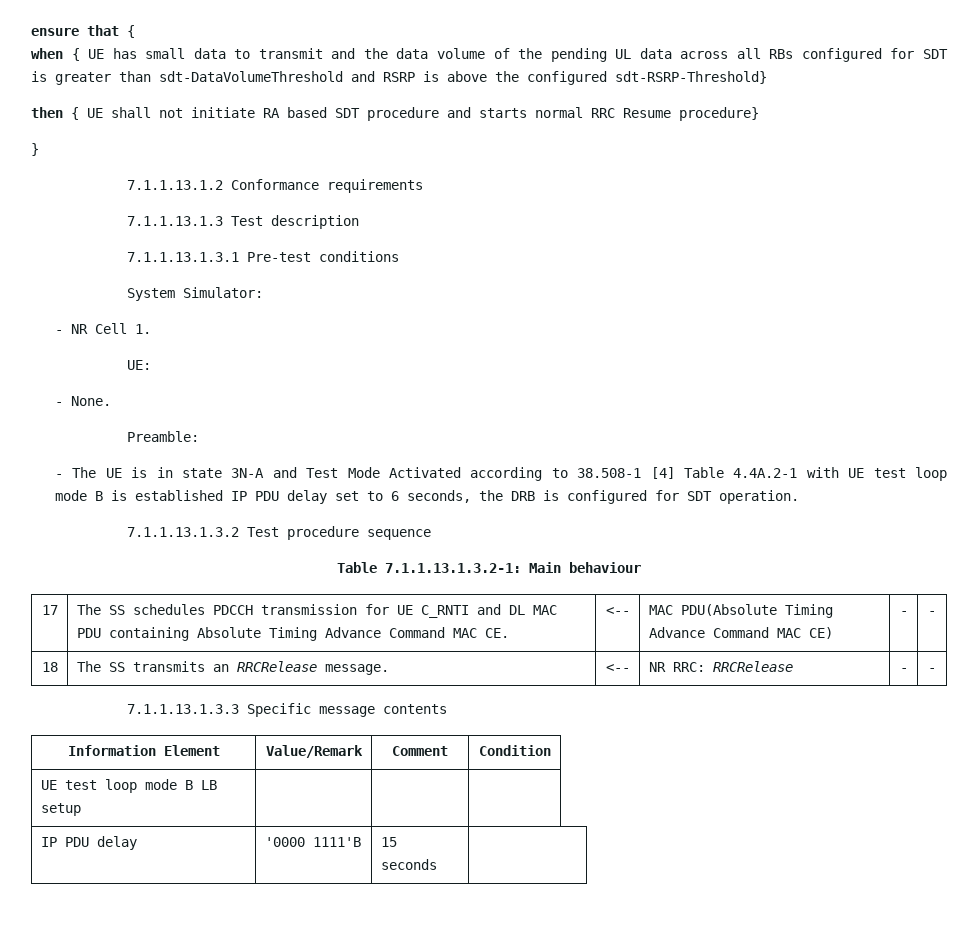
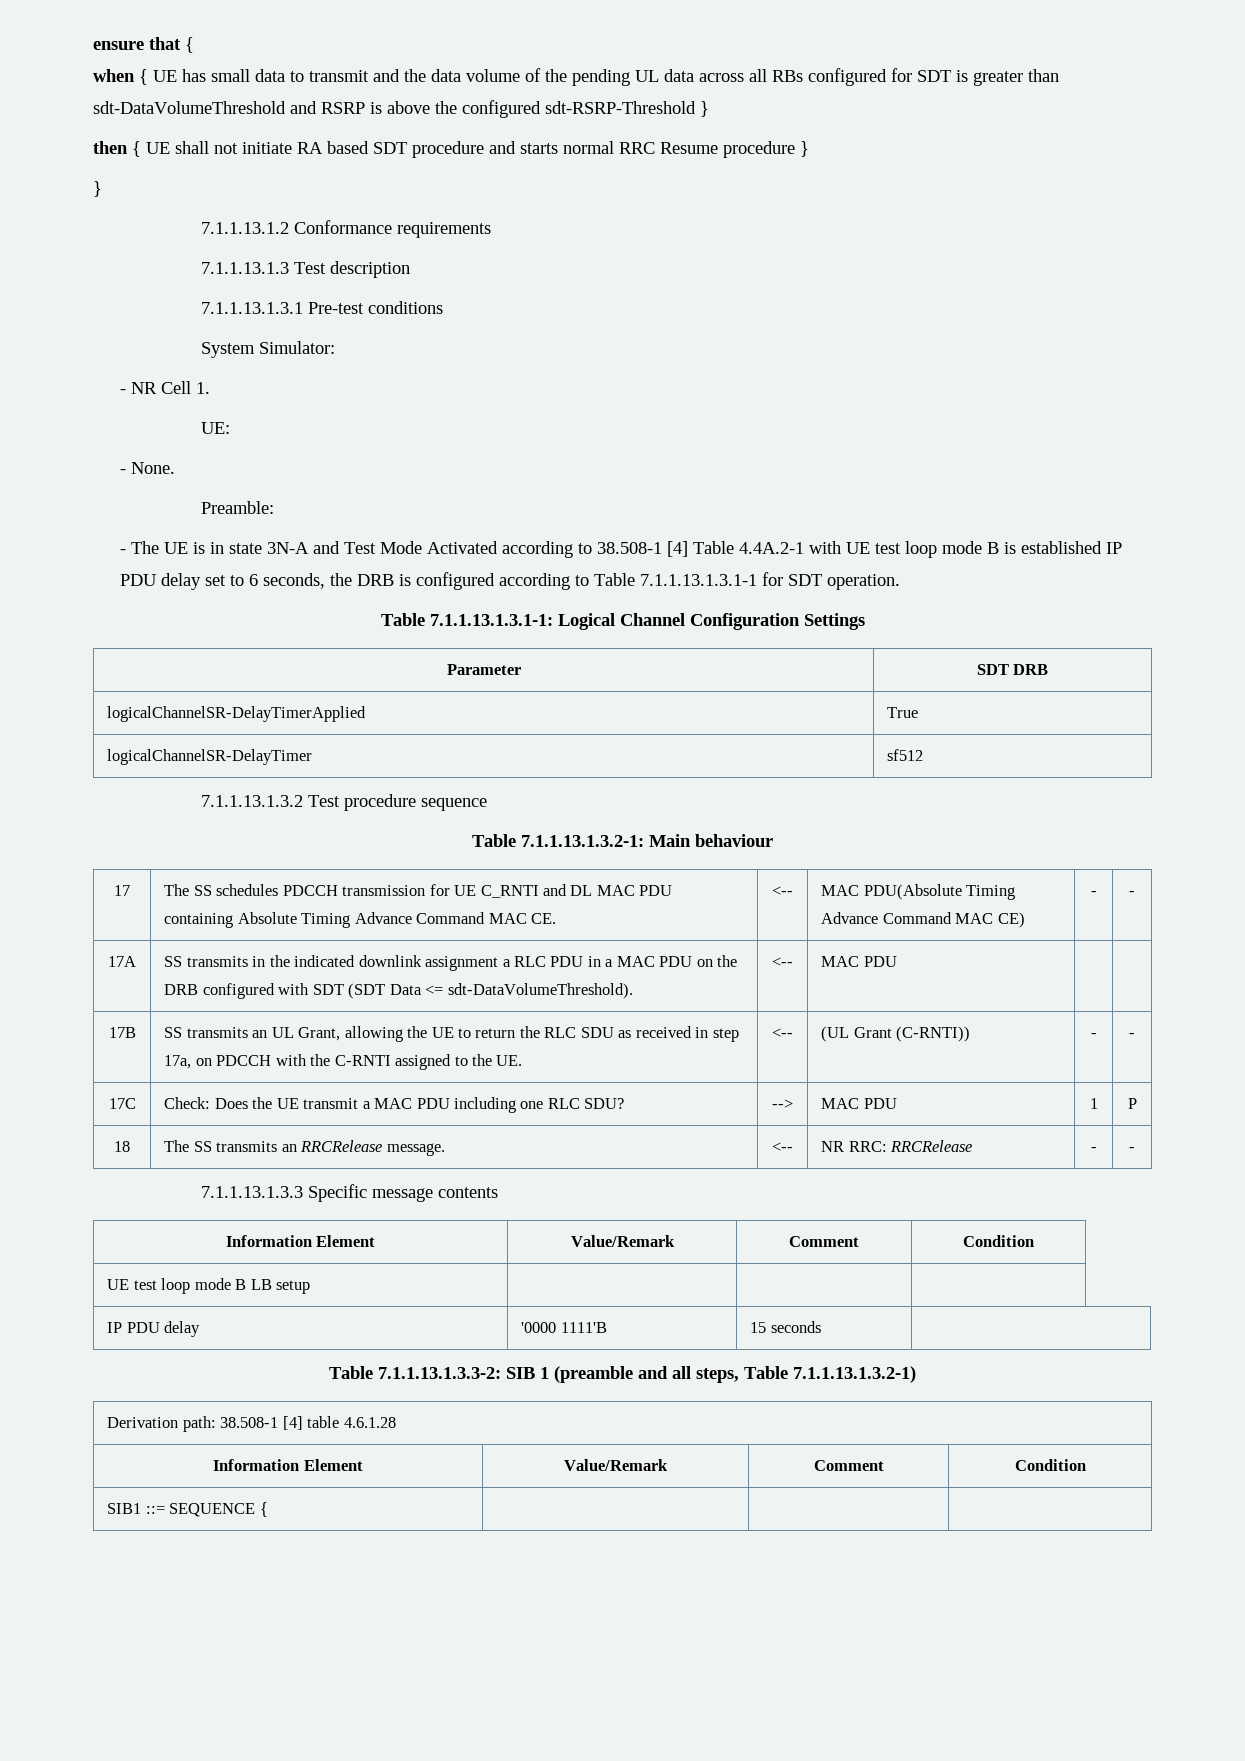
- when { UE has small data to transmit and the data volume of the pending UL data across all RBs configured for SDT is greater than sdt-DataVolumeThreshold and RSRP is above the configured sdt-RSRP-Threshold}
+ when { UE has small data to transmit and the data volume of the pending UL data across all RBs configured for SDT is greater than sdt-DataVolumeThreshold and RSRP is above the configured sdt-RSRP-Threshold }
- then { UE shall not initiate RA based SDT procedure and starts normal RRC Resume procedure}
+ then { UE shall not initiate RA based SDT procedure and starts normal RRC Resume procedure }
- - The UE is in state 3N-A and Test Mode Activated according to 38.508-1 [4] Table 4.4A.2-1 with UE test loop mode B is established IP PDU delay set to 6 seconds, the DRB is configured for SDT operation.
+ - The UE is in state 3N-A and Test Mode Activated according to 38.508-1 [4] Table 4.4A.2-1 with UE test loop mode B is established IP PDU delay set to 6 seconds, the DRB is configured according to Table 7.1.1.13.1.3.1-1 for SDT operation.
+ Table 7.1.1.13.1.3.1-1: Logical Channel Configuration Settings
+ Parameter | SDT DRB
+ logicalChannelSR-DelayTimerApplied | True
+ logicalChannelSR-DelayTimer | sf512
+ 17A | SS transmits in the indicated downlink assignment a RLC PDU in a MAC PDU on the DRB configured with SDT (SDT Data <= sdt-DataVolumeThreshold). | <-- | MAC PDU | |
+ 17B | SS transmits an UL Grant, allowing the UE to return the RLC SDU as received in step 17a, on PDCCH with the C-RNTI assigned to the UE. | <-- | (UL Grant (C-RNTI)) | - | -
+ 17C | Check: Does the UE transmit a MAC PDU including one RLC SDU? | --> | MAC PDU | 1 | P
+ Table 7.1.1.13.1.3.3-2: SIB 1 (preamble and all steps, Table 7.1.1.13.1.3.2-1)
+ Derivation path: 38.508-1 [4] table 4.6.1.28
+ Information Element | Value/Remark | Comment | Condition
+ SIB1 ::= SEQUENCE { | | |

